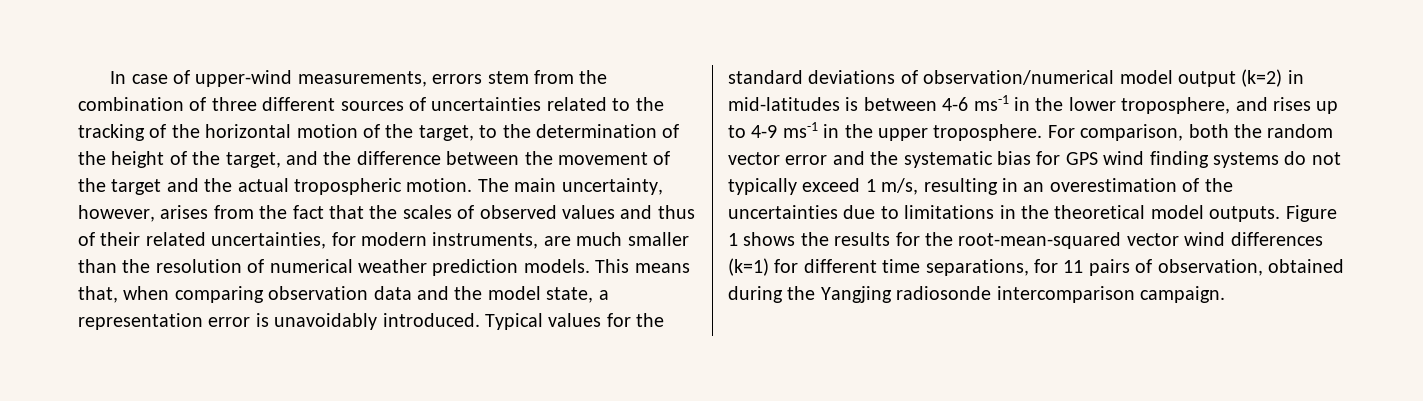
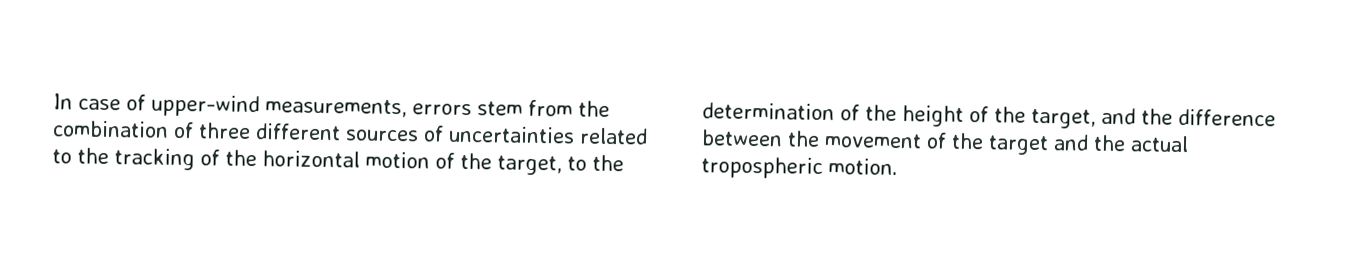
- The main uncertainty, however, arises from the fact that the scales of observed values and thus of their related uncertainties, for modern instruments, are much smaller than the resolution of numerical weather prediction models. This means that, when comparing observation data and the model state, a representation error is unavoidably introduced. Typical values for the standard deviations of observation/numerical model output (k=2) in mid-latitudes is between 4-6 ms-1 in the lower troposphere, and rises up to 4-9 ms-1 in the upper troposphere. For comparison, both the random vector error and the systematic bias for GPS wind finding systems do not typically exceed 1 m/s, resulting in an overestimation of the uncertainties due to limitations in the theoretical model outputs. Figure 1 shows the results for the root-mean-squared vector wind differences (k=1) for different time separations, for 11 pairs of observation, obtained during the Yangjing radiosonde intercomparison campaign.

